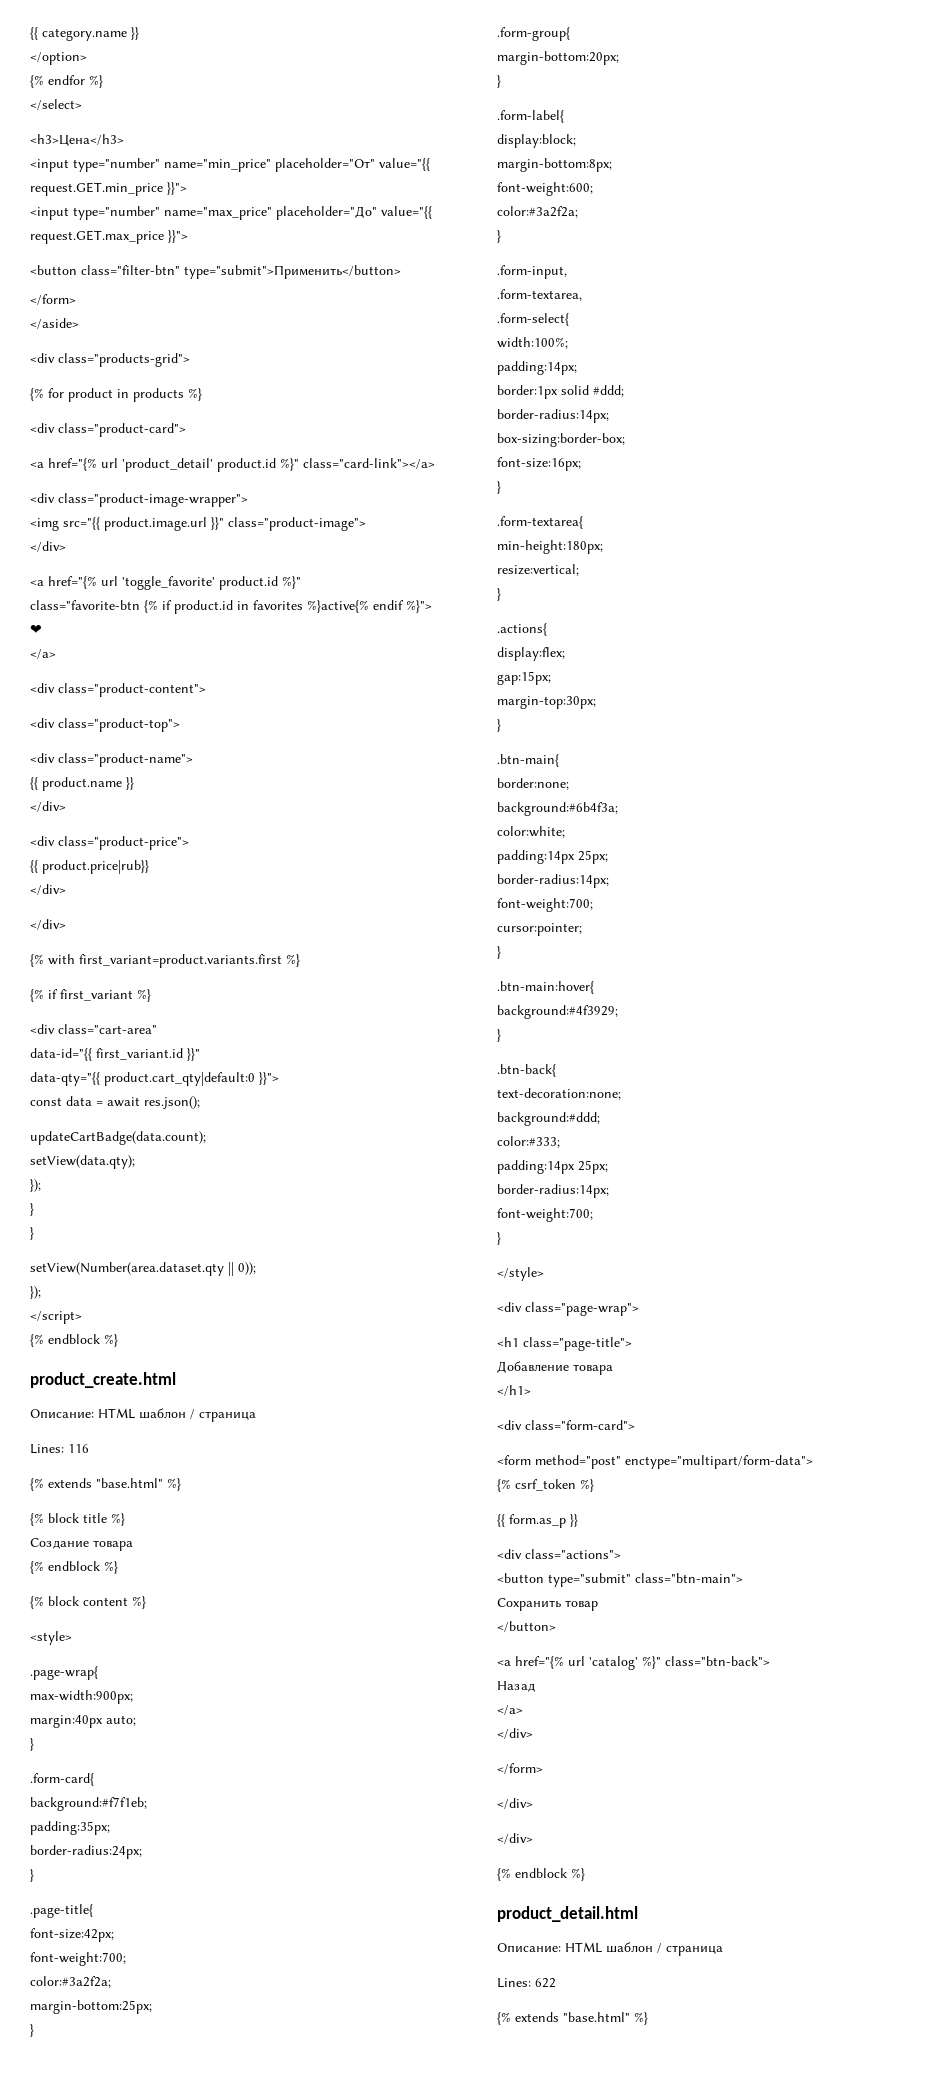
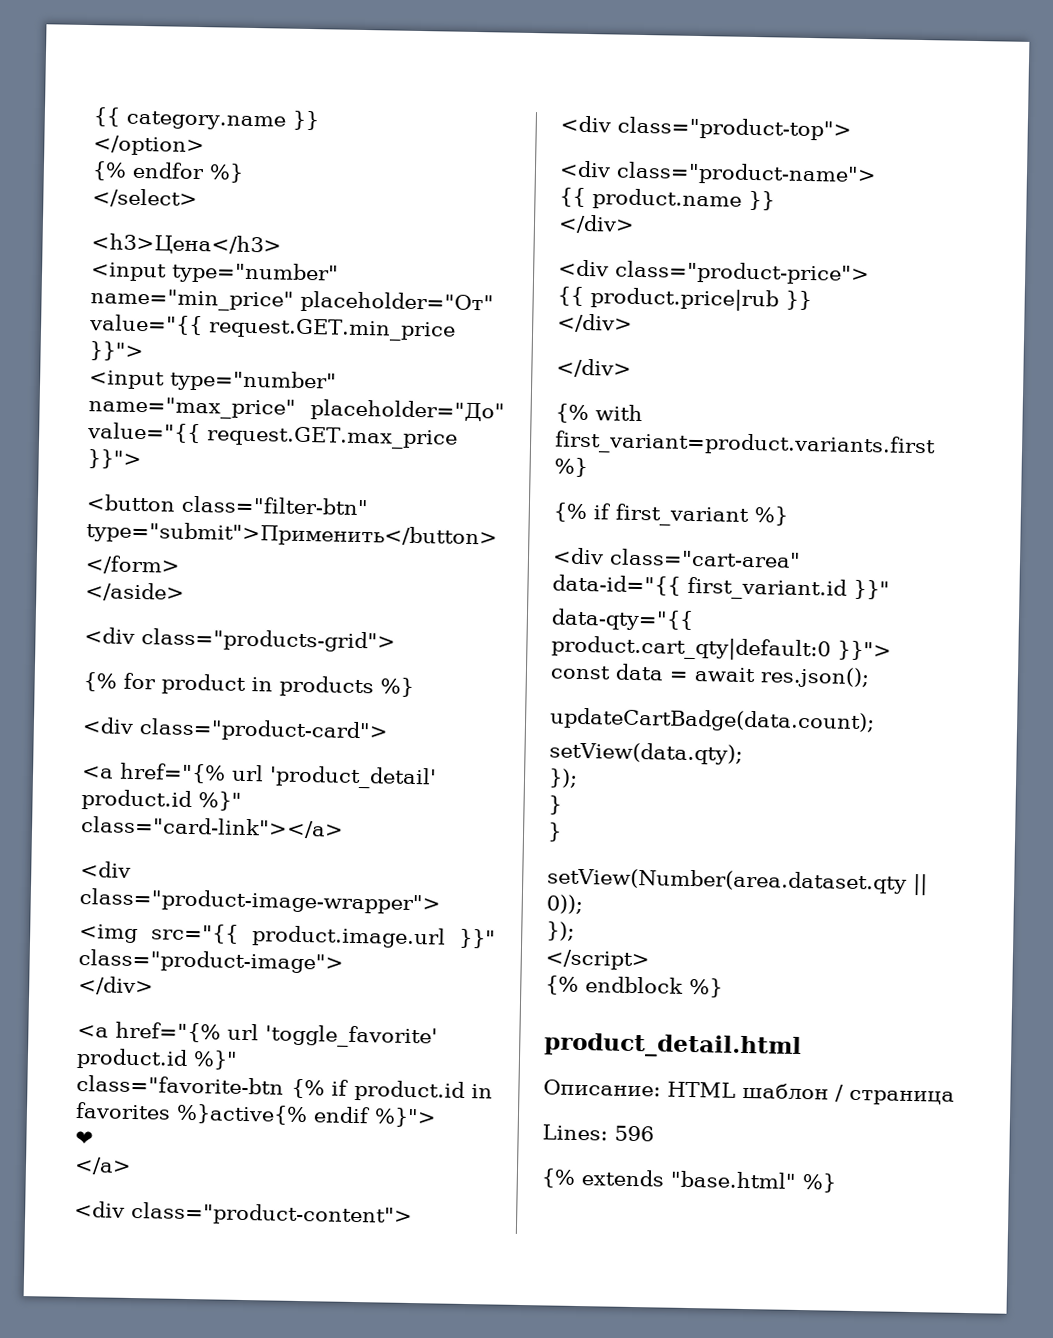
- {{ product.price|rub}}
+ {{ product.price|rub }}
- product_create.html
- Описание: HTML шаблон / страница
- Lines: 116
- {% extends "base.html" %}
- {% block title %}
- Создание товара
- {% endblock %}
- {% block content %}
- <style>
- .page-wrap{
- max-width:900px;
- margin:40px auto;
- }
- .form-card{
- background:#f7f1eb;
- padding:35px;
- border-radius:24px;
- }
- .page-title{
- font-size:42px;
- font-weight:700;
- color:#3a2f2a;
- margin-bottom:25px;
- }
- .form-group{
- margin-bottom:20px;
- }
- .form-label{
- display:block;
- margin-bottom:8px;
- font-weight:600;
- color:#3a2f2a;
- }
- .form-input,
- .form-textarea,
- .form-select{
- width:100%;
- padding:14px;
- border:1px solid #ddd;
- border-radius:14px;
- box-sizing:border-box;
- font-size:16px;
- }
- .form-textarea{
- min-height:180px;
- resize:vertical;
- }
- .actions{
- display:flex;
- gap:15px;
- margin-top:30px;
- }
- .btn-main{
- border:none;
- background:#6b4f3a;
- color:white;
- padding:14px 25px;
- border-radius:14px;
- font-weight:700;
- cursor:pointer;
- }
- .btn-main:hover{
- background:#4f3929;
- }
- .btn-back{
- text-decoration:none;
- background:#ddd;
- color:#333;
- padding:14px 25px;
- border-radius:14px;
- font-weight:700;
- }
- </style>
- <div class="page-wrap">
- <h1 class="page-title">
- Добавление товара
- </h1>
- <div class="form-card">
- <form method="post" enctype="multipart/form-data">
- {% csrf_token %}
- {{ form.as_p }}
- <div class="actions">
- <button type="submit" class="btn-main">
- Сохранить товар
- </button>
- <a href="{% url 'catalog' %}" class="btn-back">
- Назад
- </a>
- </div>
- </form>
- </div>
- </div>
- {% endblock %}
- Lines: 622
+ Lines: 596

